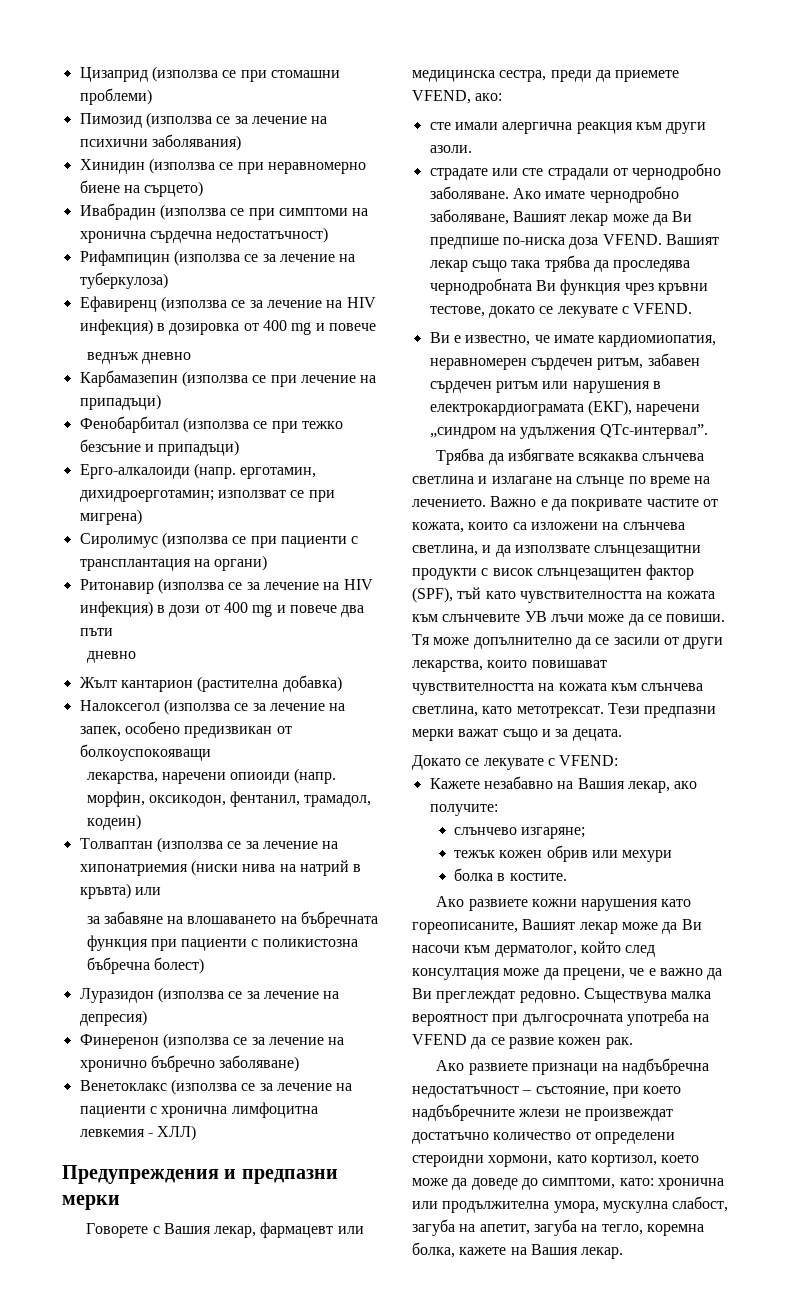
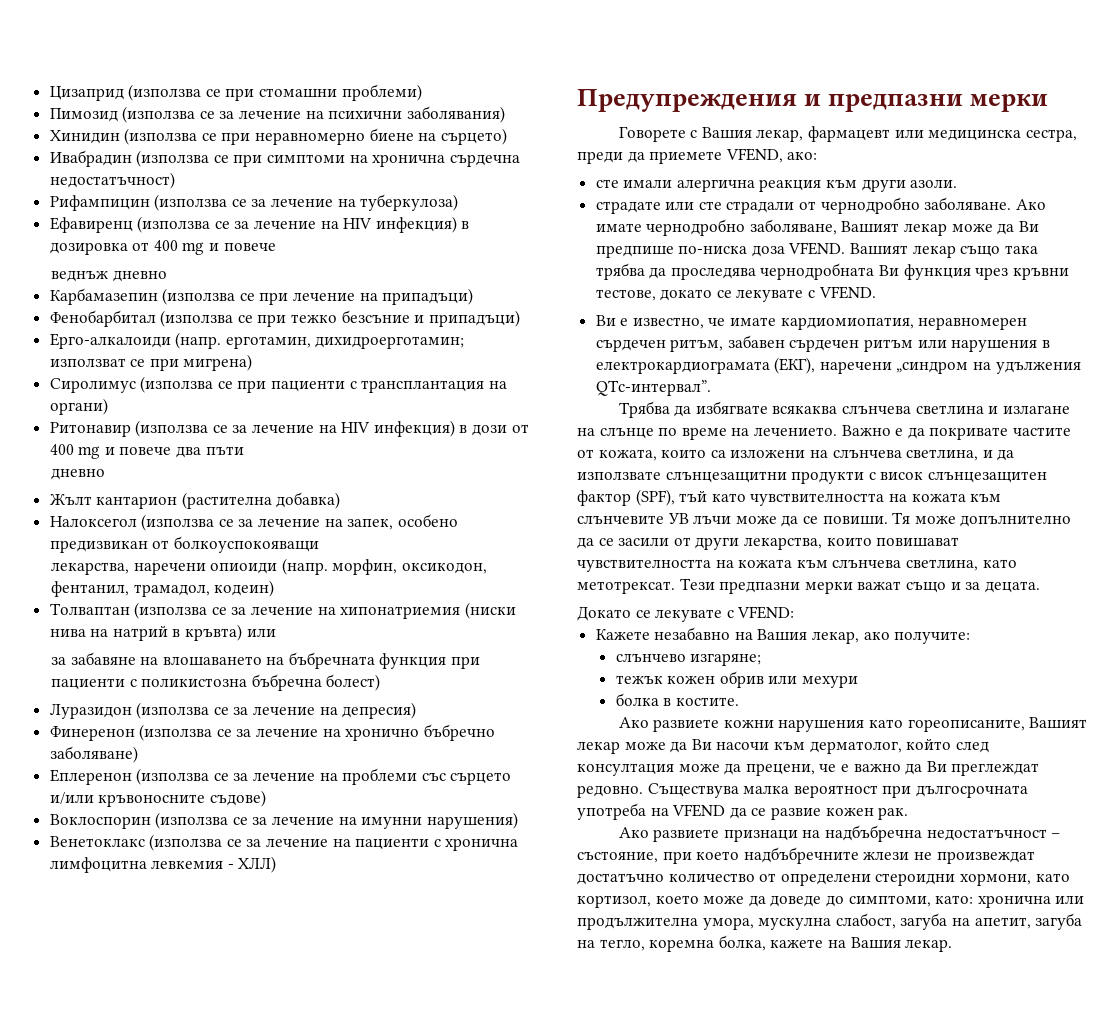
+ Еплеренон (използва се за лечение на проблеми със сърцето и/или кръвоносните съдове)
+ Воклоспорин (използва се за лечение на имунни нарушения)

